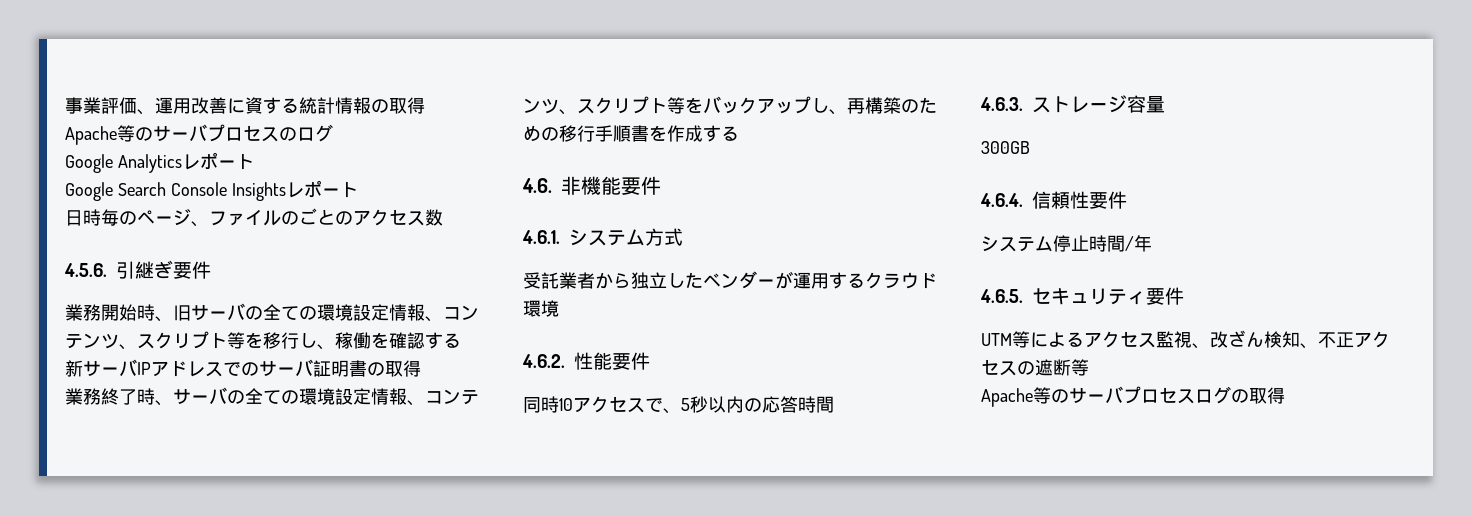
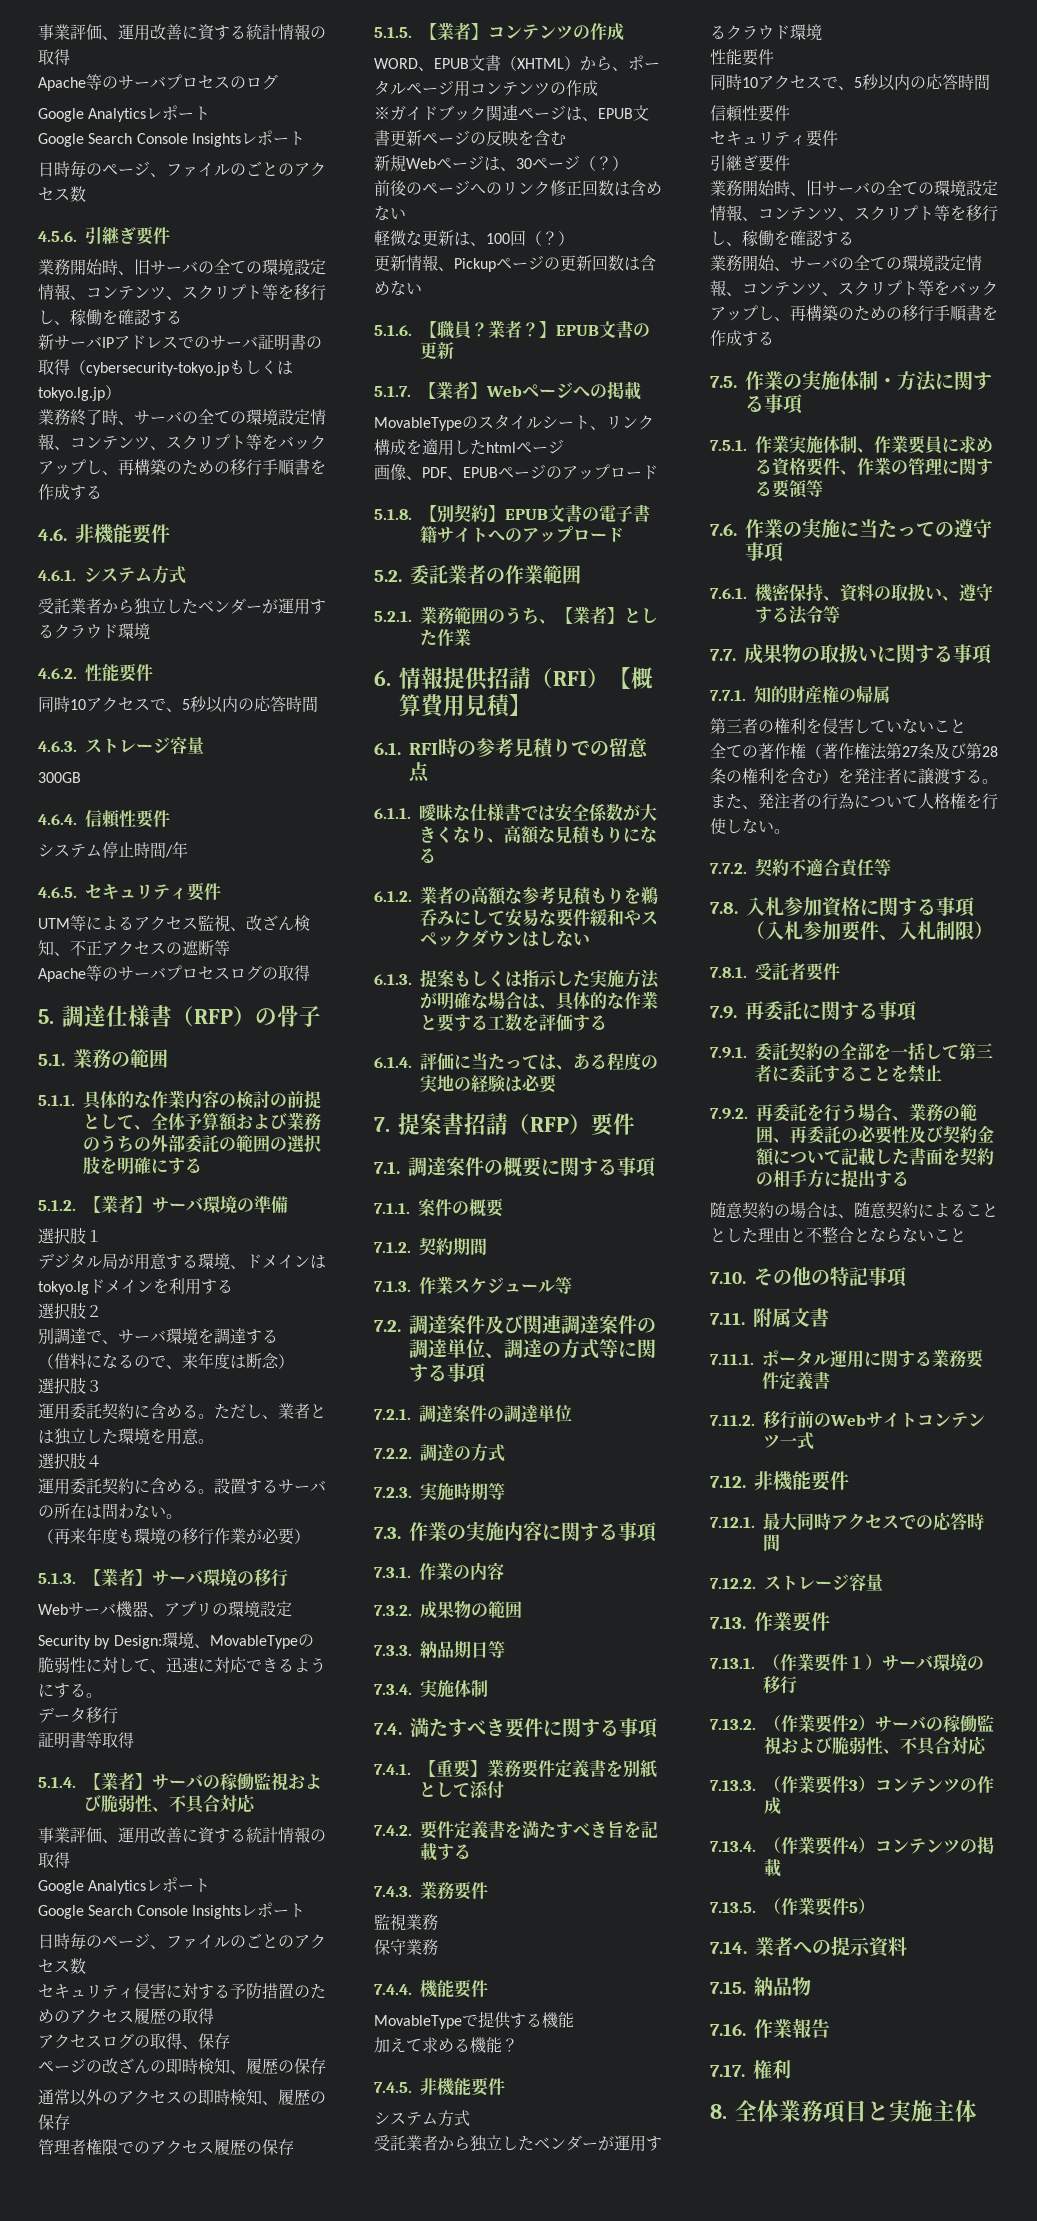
- 新サーバIPアドレスでのサーバ証明書の取得
+ 新サーバIPアドレスでのサーバ証明書の取得（cybersecurity-tokyo.jpもしくはtokyo.lg.jp）
+ 5.調達仕様書（RFP）の骨子
+ 5.1.業務の範囲
+ 5.1.1.具体的な作業内容の検討の前提として、全体予算額および業務のうちの外部委託の範囲の選択肢を明確にする
+ 5.1.2.【業者】サーバ環境の準備
+ 選択肢１
+ デジタル局が用意する環境、ドメインはtokyo.lgドメインを利用する
+ 選択肢２
+ 別調達で、サーバ環境を調達する
+ （借料になるので、来年度は断念）
+ 選択肢３
+ 運用委託契約に含める。ただし、業者とは独立した環境を用意。
+ 選択肢４
+ 運用委託契約に含める。設置するサーバの所在は問わない。
+ （再来年度も環境の移行作業が必要）
+ 5.1.3.【業者】サーバ環境の移行
+ Webサーバ機器、アプリの環境設定
+ Security by Design:環境、MovableTypeの脆弱性に対して、迅速に対応できるようにする。
+ データ移行
+ 証明書等取得
+ 5.1.4.【業者】サーバの稼働監視および脆弱性、不具合対応
+ 事業評価、運用改善に資する統計情報の取得
+ Google Analyticsレポート
+ Google Search Console Insightsレポート
+ 日時毎のページ、ファイルのごとのアクセス数
+ セキュリティ侵害に対する予防措置のためのアクセス履歴の取得
+ アクセスログの取得、保存
+ ページの改ざんの即時検知、履歴の保存
+ 通常以外のアクセスの即時検知、履歴の保存
+ 管理者権限でのアクセス履歴の保存
+ 5.1.5.【業者】コンテンツの作成
+ WORD、EPUB文書（XHTML）から、ポータルページ用コンテンツの作成
+ ※ガイドブック関連ページは、EPUB文書更新ページの反映を含む
+ 新規Webページは、30ページ（？）
+ 前後のページへのリンク修正回数は含めない
+ 軽微な更新は、100回（？）
+ 更新情報、Pickupページの更新回数は含めない
+ 5.1.6.【職員？業者？】EPUB文書の更新
+ 5.1.7.【業者】Webページへの掲載
+ MovableTypeのスタイルシート、リンク構成を適用したhtmlページ
+ 画像、PDF、EPUBページのアップロード
+ 5.1.8.【別契約】EPUB文書の電子書籍サイトへのアップロード
+ 5.2.委託業者の作業範囲
+ 5.2.1.業務範囲のうち、【業者】とした作業
+ 6.情報提供招請（RFI）【概算費用見積】
+ 6.1. RFI時の参考見積りでの留意点
+ 6.1.1.曖昧な仕様書では安全係数が大きくなり、高額な見積もりになる
+ 6.1.2.業者の高額な参考見積もりを鵜呑みにして安易な要件緩和やスペックダウンはしない
+ 6.1.3.提案もしくは指示した実施方法が明確な場合は、具体的な作業と要する工数を評価する
+ 6.1.4.評価に当たっては、ある程度の実地の経験は必要
+ 7.提案書招請（RFP）要件
+ 7.1.調達案件の概要に関する事項
+ 7.1.1.案件の概要
+ 7.1.2.契約期間
+ 7.1.3.作業スケジュール等
+ 7.2.調達案件及び関連調達案件の調達単位、調達の方式等に関する事項
+ 7.2.1.調達案件の調達単位
+ 7.2.2.調達の方式
+ 7.2.3.実施時期等
+ 7.3.作業の実施内容に関する事項
+ 7.3.1.作業の内容
+ 7.3.2.成果物の範囲
+ 7.3.3.納品期日等
+ 7.3.4.実施体制
+ 7.4.満たすべき要件に関する事項
+ 7.4.1.【重要】業務要件定義書を別紙として添付
+ 7.4.2.要件定義書を満たすべき旨を記載する
+ 7.4.3.業務要件
+ 監視業務
+ 保守業務
+ 7.4.4.機能要件
+ MovableTypeで提供する機能
+ 加えて求める機能？
+ 7.4.5.非機能要件
+ システム方式
+ 受託業者から独立したベンダーが運用するクラウド環境
+ 性能要件
+ 同時10アクセスで、5秒以内の応答時間
+ 信頼性要件
+ セキュリティ要件
+ 引継ぎ要件
+ 業務開始時、旧サーバの全ての環境設定情報、コンテンツ、スクリプト等を移行し、稼働を確認する
+ 業務開始、サーバの全ての環境設定情報、コンテンツ、スクリプト等をバックアップし、再構築のための移行手順書を作成する
+ 7.5.作業の実施体制・方法に関する事項
+ 7.5.1.作業実施体制、作業要員に求める資格要件、作業の管理に関する要領等
+ 7.6.作業の実施に当たっての遵守事項
+ 7.6.1.機密保持、資料の取扱い、遵守する法令等
+ 7.7.成果物の取扱いに関する事項
+ 7.7.1.知的財産権の帰属
+ 第三者の権利を侵害していないこと
+ 全ての著作権（著作権法第27条及び第28条の権利を含む）を発注者に譲渡する。また、発注者の行為について人格権を行使しない。
+ 7.7.2.契約不適合責任等
+ 7.8.入札参加資格に関する事項（入札参加要件、入札制限）
+ 7.8.1.受託者要件
+ 7.9.再委託に関する事項
+ 7.9.1.委託契約の全部を一括して第三者に委託することを禁止
+ 7.9.2.再委託を行う場合、業務の範囲、再委託の必要性及び契約金額について記載した書面を契約の相手方に提出する
+ 随意契約の場合は、随意契約によることとした理由と不整合とならないこと
+ 7.10.その他の特記事項
+ 7.11.附属文書
+ 7.11.1.ポータル運用に関する業務要件定義書
+ 7.11.2.移行前のWebサイトコンテンツ一式
+ 7.12.非機能要件
+ 7.12.1.最大同時アクセスでの応答時間
+ 7.12.2.ストレージ容量
+ 7.13.作業要件
+ 7.13.1.（作業要件１）サーバ環境の移行
+ 7.13.2.（作業要件2）サーバの稼働監視および脆弱性、不具合対応
+ 7.13.3.（作業要件3）コンテンツの作成
+ 7.13.4.（作業要件4）コンテンツの掲載
+ 7.13.5.（作業要件5）
+ 7.14.業者への提示資料
+ 7.15.納品物
+ 7.16.作業報告
+ 7.17.権利
+ 8.全体業務項目と実施主体

